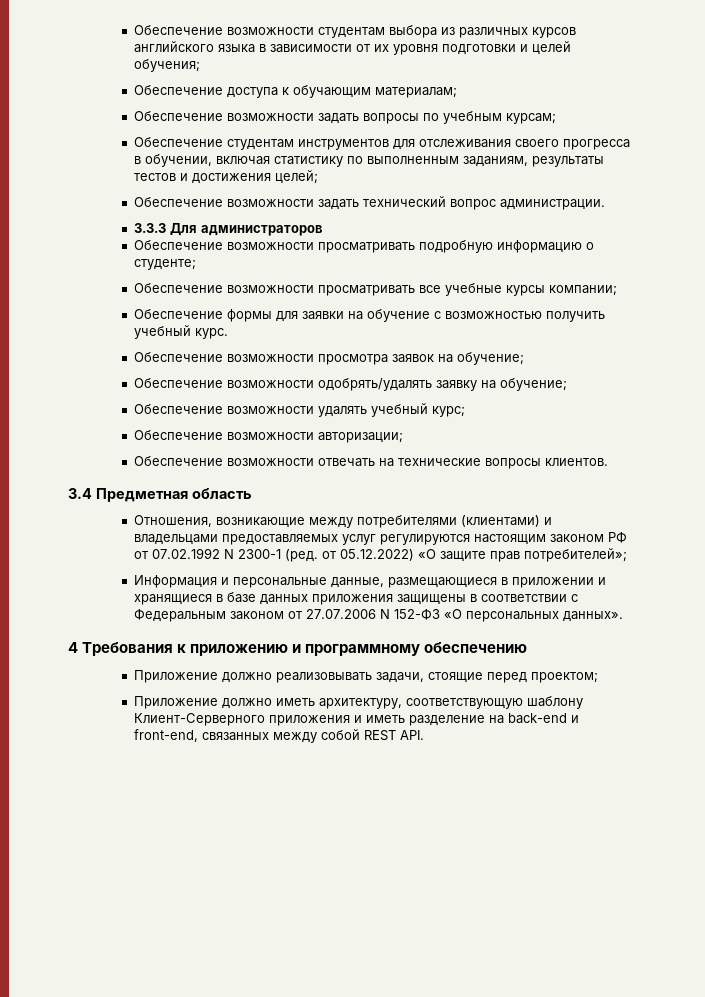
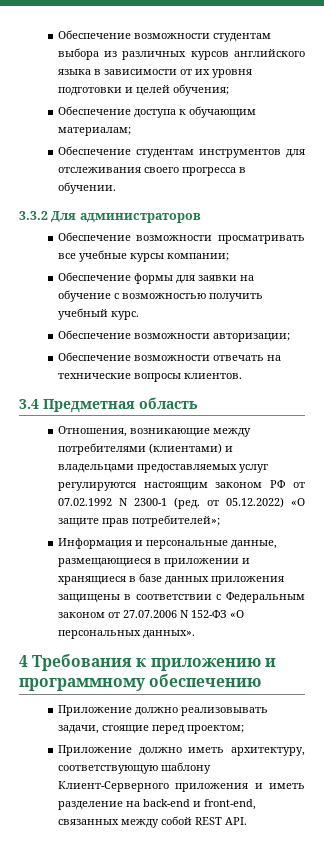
- Обеспечение возможности задать вопросы по учебным курсам;
- Обеспечение студентам инструментов для отслеживания своего прогресса в обучении, включая статистику по выполненным заданиям, результаты тестов и достижения целей;
- Обеспечение возможности задать технический вопрос администрации.
- 3.3.3 Для администраторов
- Обеспечение возможности просматривать подробную информацию о студенте;
+ Обеспечение студентам инструментов для отслеживания своего прогресса в обучении.
+ 3.3.2 Для администраторов
- Обеспечение возможности просмотра заявок на обучение;
- Обеспечение возможности одобрять/удалять заявку на обучение;
- Обеспечение возможности удалять учебный курс;

